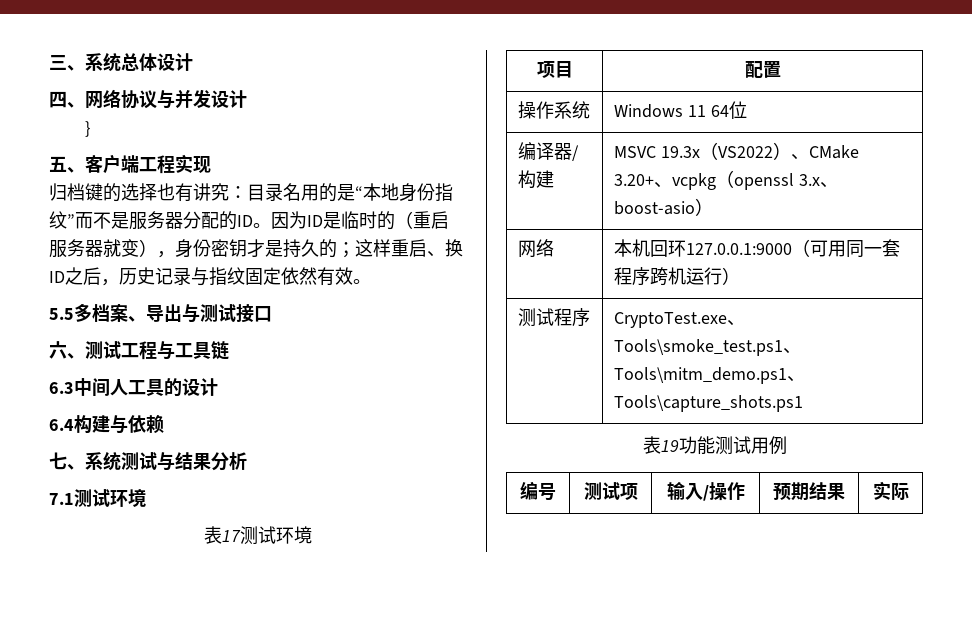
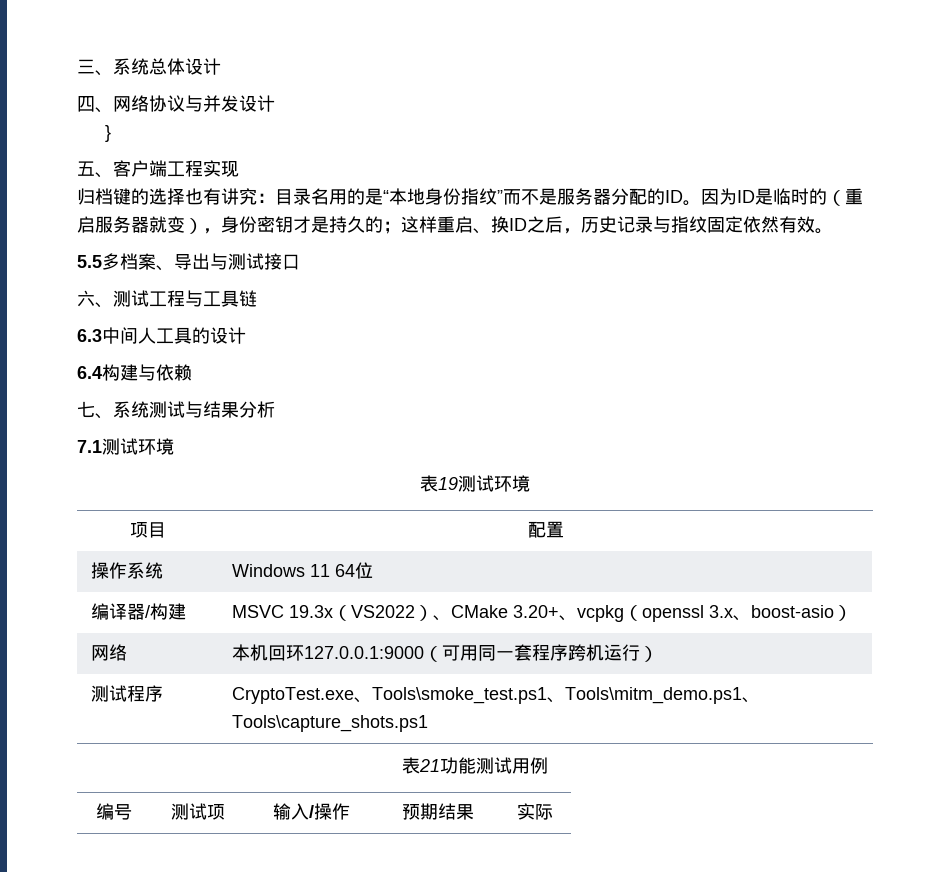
- 表17测试环境
+ 表19测试环境
- 表19功能测试用例
+ 表21功能测试用例

